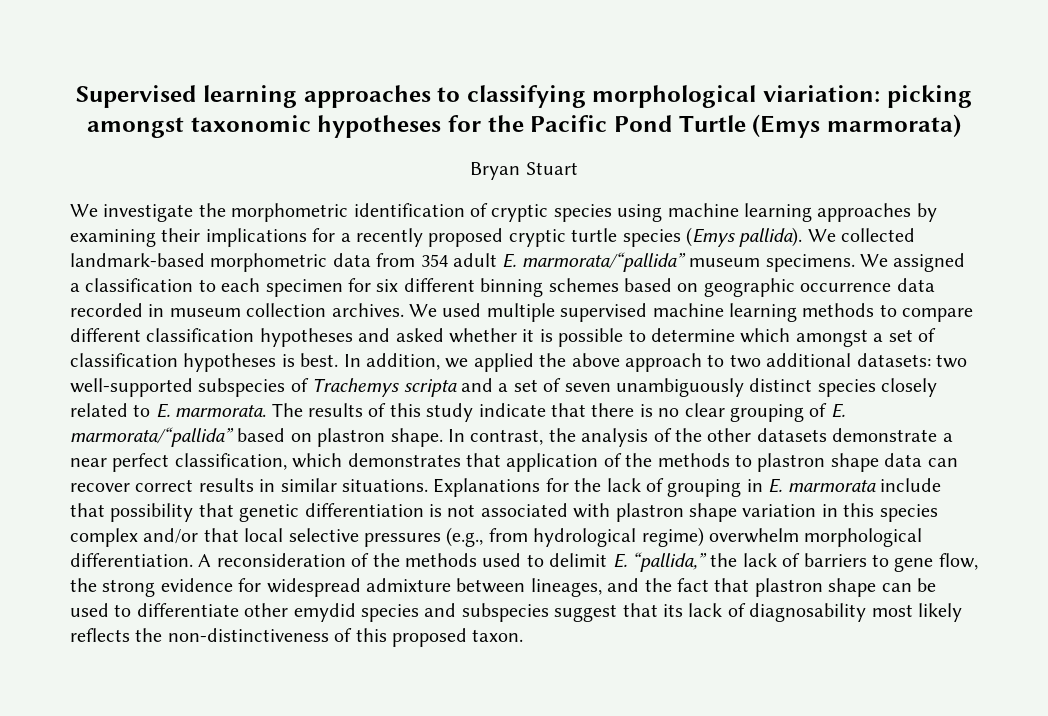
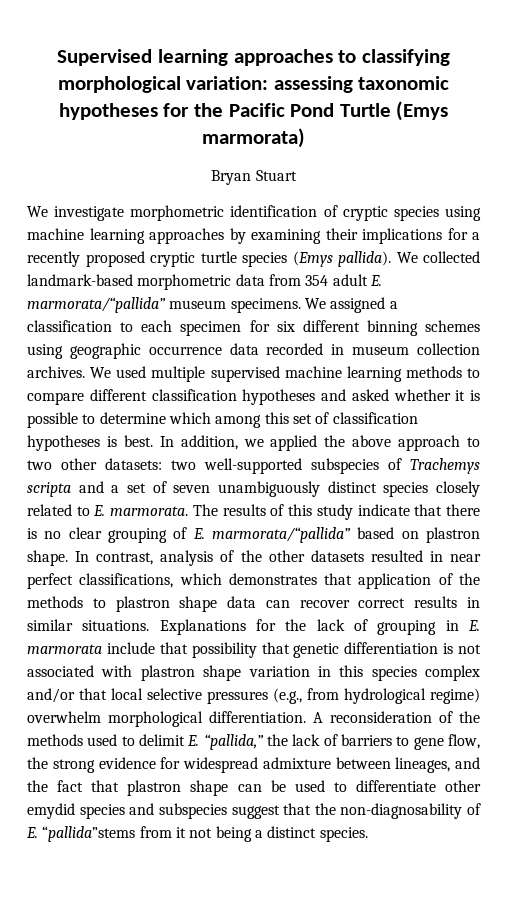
- Supervised learning approaches to classifying morphological viariation: picking amongst taxonomic hypotheses for the Pacific Pond Turtle (Emys marmorata)
+ Supervised learning approaches to classifying morphological variation: assessing taxonomic hypotheses for the Pacific Pond Turtle (Emys marmorata)
- We investigate the morphometric identification of cryptic species using machine learning approaches by examining their implications for a recently proposed cryptic turtle species (Emys pallida).
+ We investigate morphometric identification of cryptic species using machine learning approaches by examining their implications for a recently proposed cryptic turtle species (Emys pallida).
- We assigned a classification to each specimen for six different binning schemes based on geographic occurrence data recorded in museum collection archives.
+ We assigned a classification to each specimen for six different binning schemes using geographic occurrence data recorded in museum collection archives.
- We used multiple supervised machine learning methods to compare different classification hypotheses and asked whether it is possible to determine which amongst a set of classification hypotheses is best.
+ We used multiple supervised machine learning methods to compare different classification hypotheses and asked whether it is possible to determine which among this set of classification hypotheses is best.
- In addition, we applied the above approach to two additional datasets: two well-supported subspecies of Trachemys scripta and a set of seven unambiguously distinct species closely related to E. marmorata.
+ In addition, we applied the above approach to two other datasets: two well-supported subspecies of Trachemys scripta and a set of seven unambiguously distinct species closely related to E. marmorata.
- In contrast, the analysis of the other datasets demonstrate a near perfect classification, which demonstrates that application of the methods to plastron shape data can recover correct results in similar situations.
+ In contrast, analysis of the other datasets resulted in near perfect classifications, which demonstrates that application of the methods to plastron shape data can recover correct results in similar situations.
- A reconsideration of the methods used to delimit E. “pallida,” the lack of barriers to gene flow, the strong evidence for widespread admixture between lineages, and the fact that plastron shape can be used to differentiate other emydid species and subspecies suggest that its lack of diagnosability most likely reflects the non-distinctiveness of this proposed taxon.
+ A reconsideration of the methods used to delimit E. “pallida,” the lack of barriers to gene flow, the strong evidence for widespread admixture between lineages, and the fact that plastron shape can be used to differentiate other emydid species and subspecies suggest that the non-diagnosability of E. “pallida”stems from it not being a distinct species.

